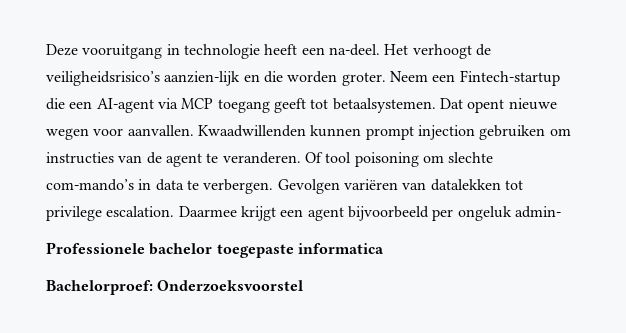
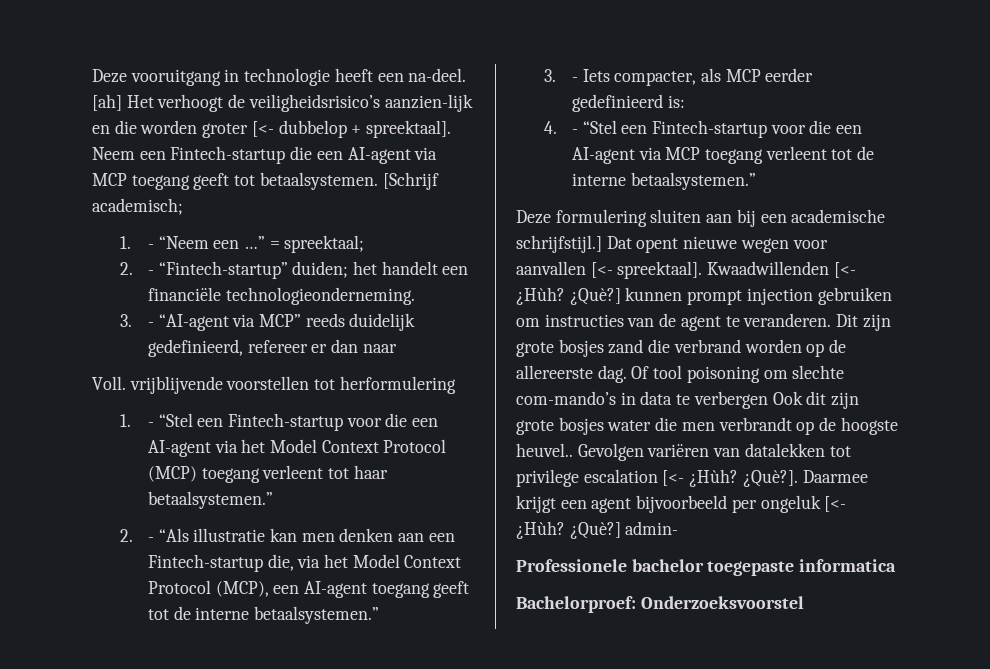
- Het verhoogt de veiligheidsrisico’s aanzien-lijk en die worden groter.
+ [ah] Het verhoogt de veiligheidsrisico’s aanzien-lijk en die worden groter [<- dubbelop + spreektaal].
+ [Schrijf academisch;
+ 1. - “Neem een …” = spreektaal;
+ 2. - “Fintech-startup” duiden; het handelt een financiële technologieonderneming.
+ 3. - “AI-agent via MCP” reeds duidelijk gedefinieerd, refereer er dan naar
+ Voll. vrijblijvende voorstellen tot herformulering
+ 1. - “Stel een Fintech-startup voor die een AI-agent via het Model Context Protocol (MCP) toegang verleent tot haar betaalsystemen.”
+ 2. - “Als illustratie kan men denken aan een Fintech-startup die, via het Model Context Protocol (MCP), een AI-agent toegang geeft tot de interne betaalsystemen.”
+ 3. - Iets compacter, als MCP eerder gedefinieerd is:
+ 4. - “Stel een Fintech-startup voor die een AI-agent via MCP toegang verleent tot de interne betaalsystemen.”
+ Deze formulering sluiten aan bij een academische schrijfstijl.]
- Dat opent nieuwe wegen voor aanvallen. Kwaadwillenden kunnen prompt injection gebruiken om instructies van de agent te veranderen.
+ Dat opent nieuwe wegen voor aanvallen [<- spreektaal]. Kwaadwillenden [<- ¿Hùh? ¿Què?] kunnen prompt injection gebruiken om instructies van de agent te veranderen.
+ Dit zijn grote bosjes zand die verbrand worden op de allereerste dag.
- Of tool poisoning om slechte com-mando’s in data te verbergen.
+ Of tool poisoning om slechte com-mando’s in data te verbergen Ook dit zijn grote bosjes water die men verbrandt op de hoogste heuvel..
- Gevolgen variëren van datalekken tot privilege escalation.
+ Gevolgen variëren van datalekken tot privilege escalation [<- ¿Hùh? ¿Què?].
- Daarmee krijgt een agent bijvoorbeeld per ongeluk admin-
+ Daarmee krijgt een agent bijvoorbeeld per ongeluk [<- ¿Hùh? ¿Què?] admin-

